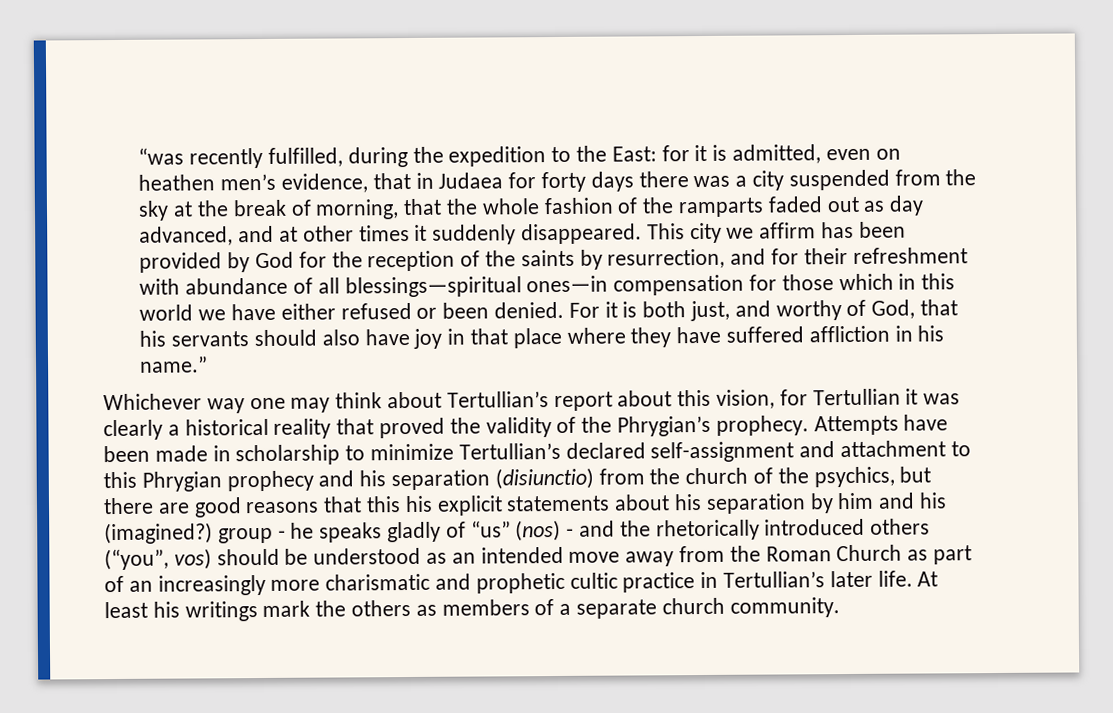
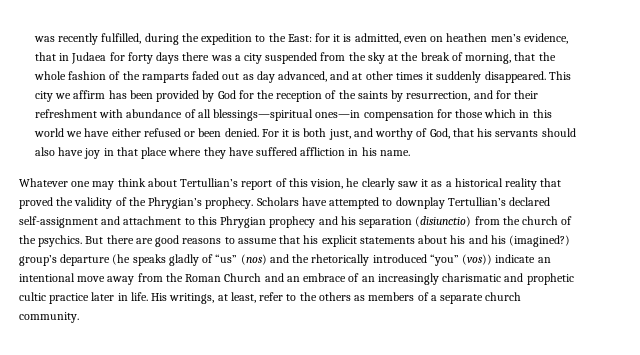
- “was recently fulfilled, during the expedition to the East: for it is admitted, even on heathen men’s evidence, that in Judaea for forty days there was a city suspended from the sky at the break of morning, that the whole fashion of the ramparts faded out as day advanced, and at other times it suddenly disappeared.
+ was recently fulfilled, during the expedition to the East: for it is admitted, even on heathen men’s evidence, that in Judaea for forty days there was a city suspended from the sky at the break of morning, that the whole fashion of the ramparts faded out as day advanced, and at other times it suddenly disappeared.
- For it is both just, and worthy of God, that his servants should also have joy in that place where they have suffered affliction in his name.”
- Whichever way one may think about Tertullian’s report about this vision, for Tertullian it was clearly a historical reality that proved the validity of the Phrygian’s prophecy.
+ For it is both just, and worthy of God, that his servants should also have joy in that place where they have suffered affliction in his name.
+ Whatever one may think about Tertullian’s report of this vision, he clearly saw it as a historical reality that proved the validity of the Phrygian’s prophecy.
- Attempts have been made in scholarship to minimize Tertullian’s declared self-assignment and attachment to this Phrygian prophecy and his separation (disiunctio) from the church of the psychics, but there are good reasons that this his explicit statements about his separation by him and his (imagined?) group - he speaks gladly of “us” (nos) - and the rhetorically introduced others (“you”, vos) should be understood as an intended move away from the Roman Church as part of an increasingly more charismatic and prophetic cultic practice in Tertullian’s later life. At least his writings mark the others as members of a separate church community.
+ Scholars have attempted to downplay Tertullian’s declared self-assignment and attachment to this Phrygian prophecy and his separation (disiunctio) from the church of the psychics. But there are good reasons to assume that his explicit statements about his and his (imagined?) group’s departure (he speaks gladly of “us” (nos) and the rhetorically introduced “you” (vos)) indicate an intentional move away from the Roman Church and an embrace of an increasingly charismatic and prophetic cultic practice later in life. His writings, at least, refer to the others as members of a separate church community.

